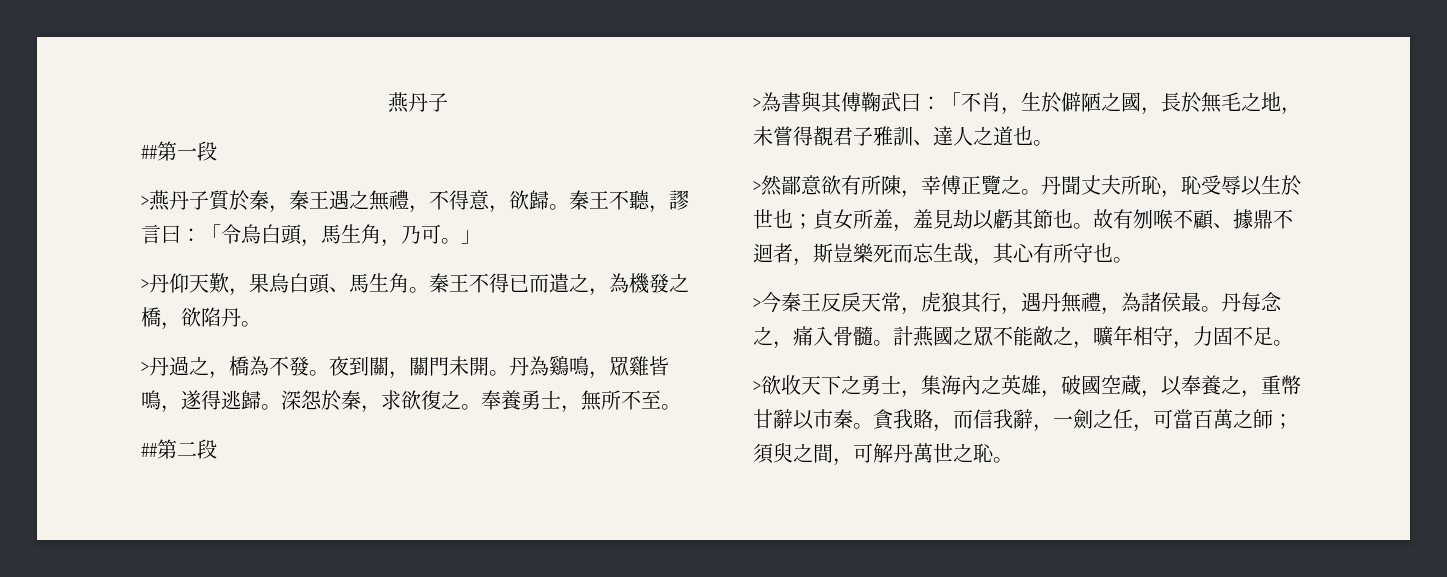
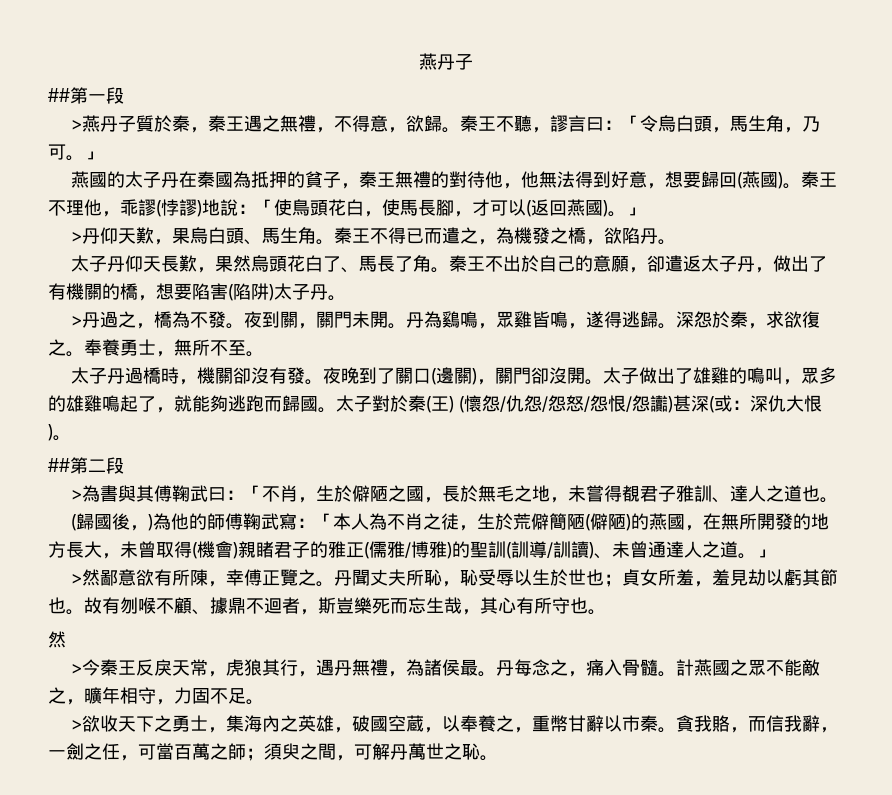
+ 燕國的太子丹在秦國為抵押的貧子，秦王無禮的對待他，他無法得到好意，想要歸回(燕國)。秦王不理他，乖謬(悖謬)地說：「使鳥頭花白，使馬長腳，才可以(返回燕國)。」
+ 太子丹仰天長歎，果然烏頭花白了、馬長了角。秦王不出於自己的意願，卻遣返太子丹，做出了有機關的橋，想要陷害(陷阱)太子丹。
+ 太子丹過橋時，機關卻沒有發。夜晚到了關口(邊關)，關門卻沒開。太子做出了雄雞的鳴叫，眾多的雄雞鳴起了，就能夠逃跑而歸國。太子對於秦(王) (懷怨/仇怨/怨怒/怨恨/怨讟)甚深(或：深仇大恨)。
+ (歸國後，)為他的師傅鞠武寫：「本人為不肖之徒，生於荒僻簡陋(僻陋)的燕國，在無所開發的地方長大，未曾取得(機會)親睹君子的雅正(儒雅/博雅)的聖訓(訓導/訓讀)、未曾通達人之道。」
  故有刎喉不顧、據鼎不迴者，斯豈樂死而忘生哉，其心有所守也。
+ 然

